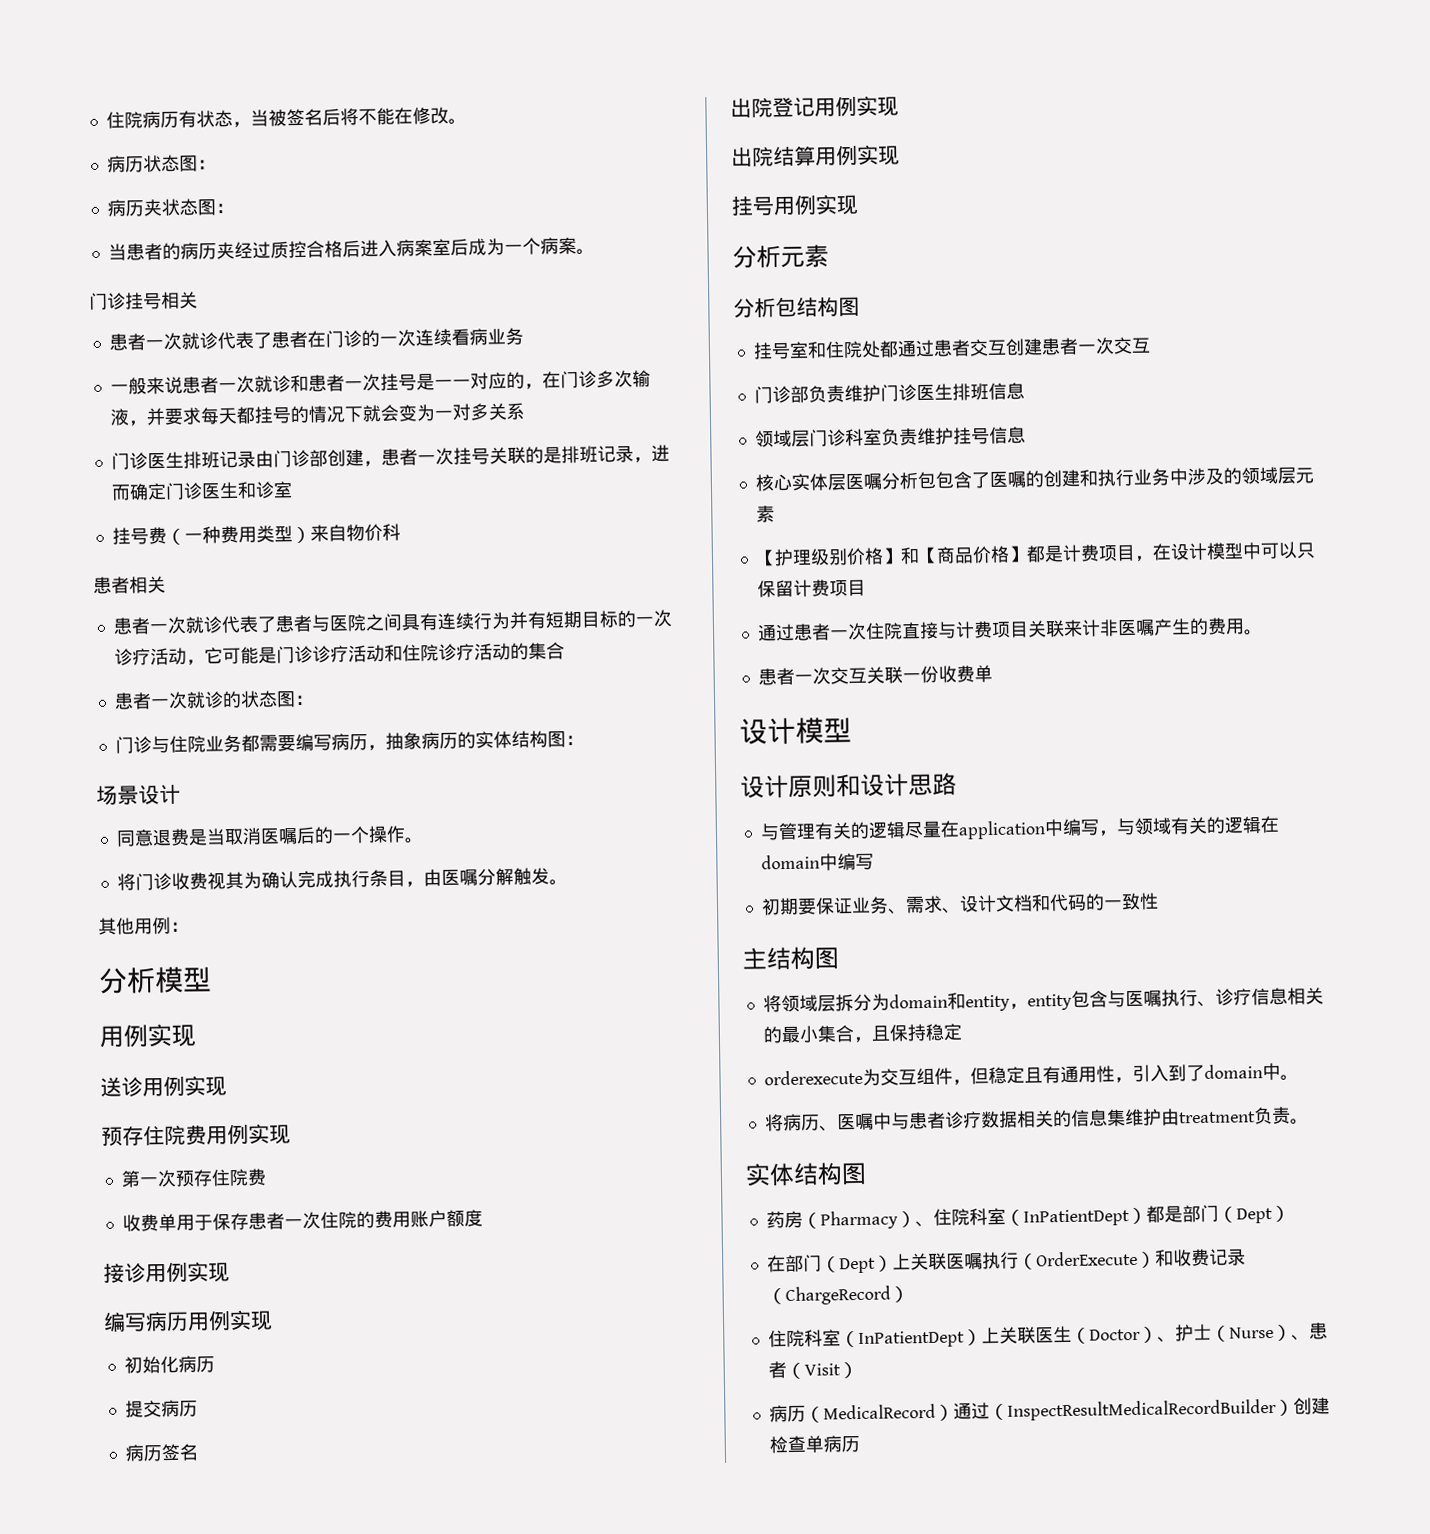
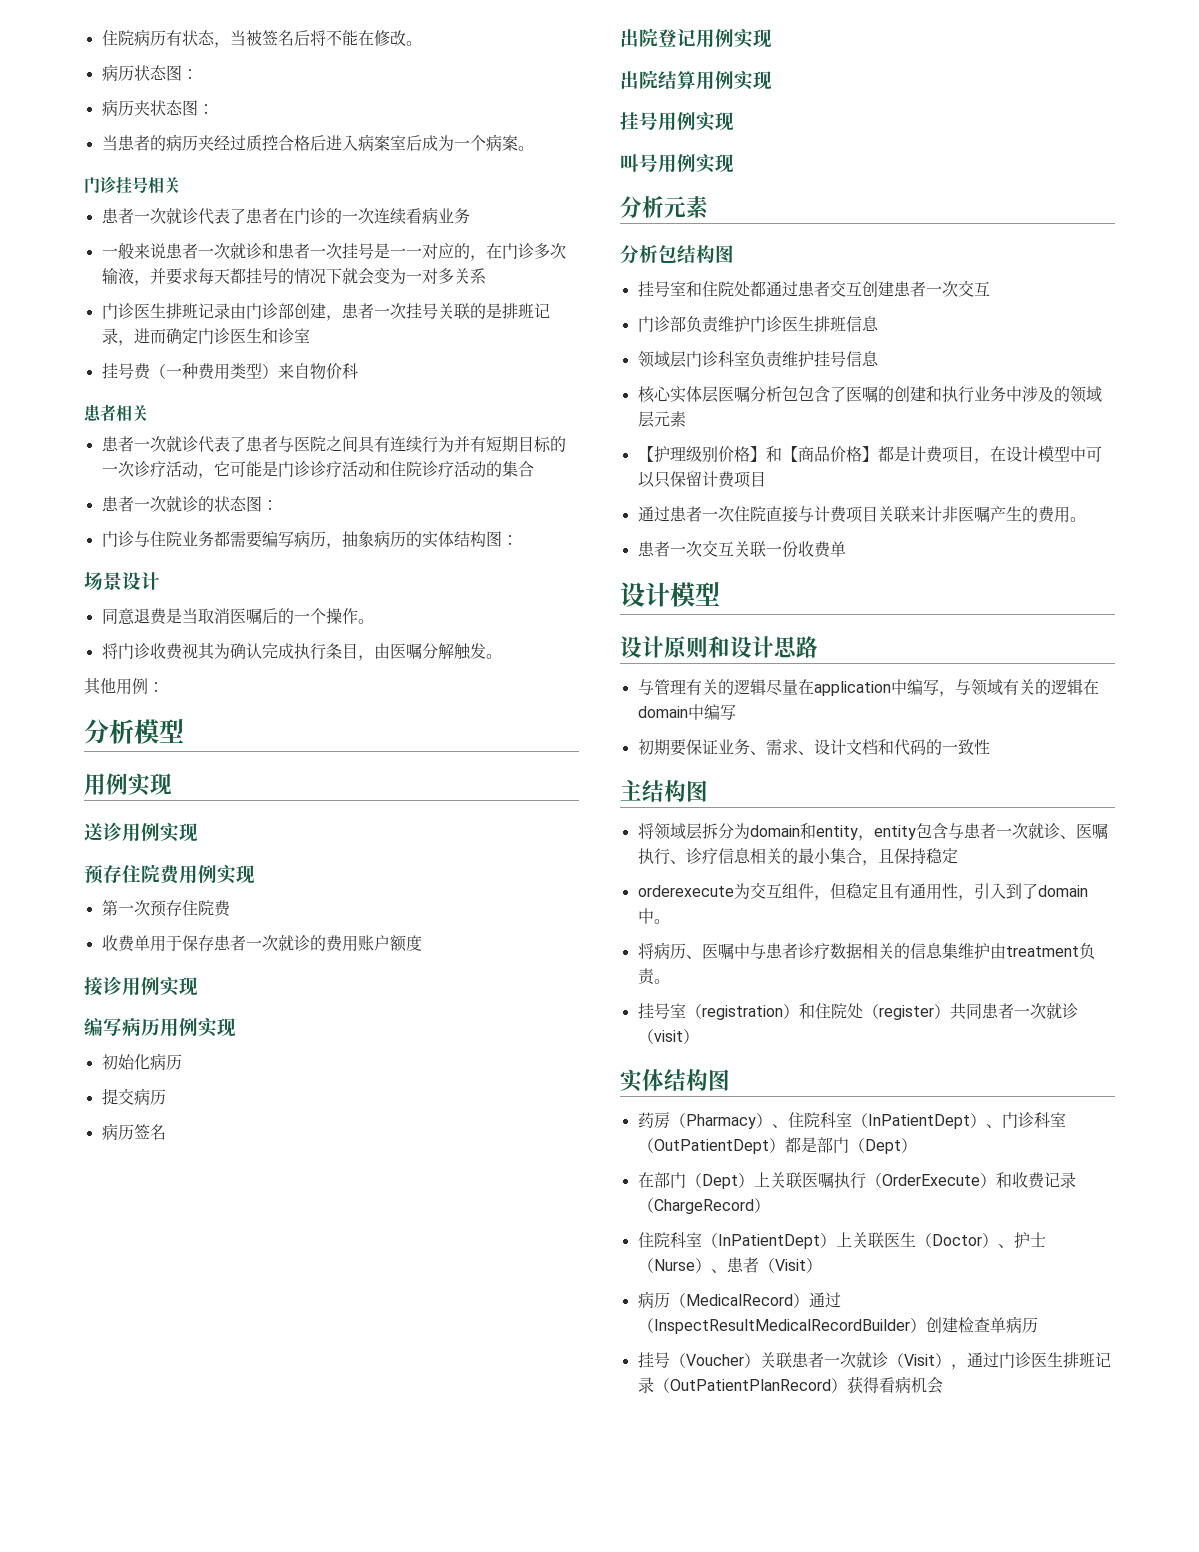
- 收费单用于保存患者一次住院的费用账户额度
+ 收费单用于保存患者一次就诊的费用账户额度
+ 叫号用例实现
- 将领域层拆分为domain和entity，entity包含与医嘱执行、诊疗信息相关的最小集合，且保持稳定
+ 将领域层拆分为domain和entity，entity包含与患者一次就诊、医嘱执行、诊疗信息相关的最小集合，且保持稳定
+ 挂号室（registration）和住院处（register）共同患者一次就诊（visit）
- 药房（Pharmacy）、住院科室（InPatientDept）都是部门（Dept）
+ 药房（Pharmacy）、住院科室（InPatientDept）、门诊科室（OutPatientDept）都是部门（Dept）
+ 挂号（Voucher）关联患者一次就诊（Visit），通过门诊医生排班记录（OutPatientPlanRecord）获得看病机会

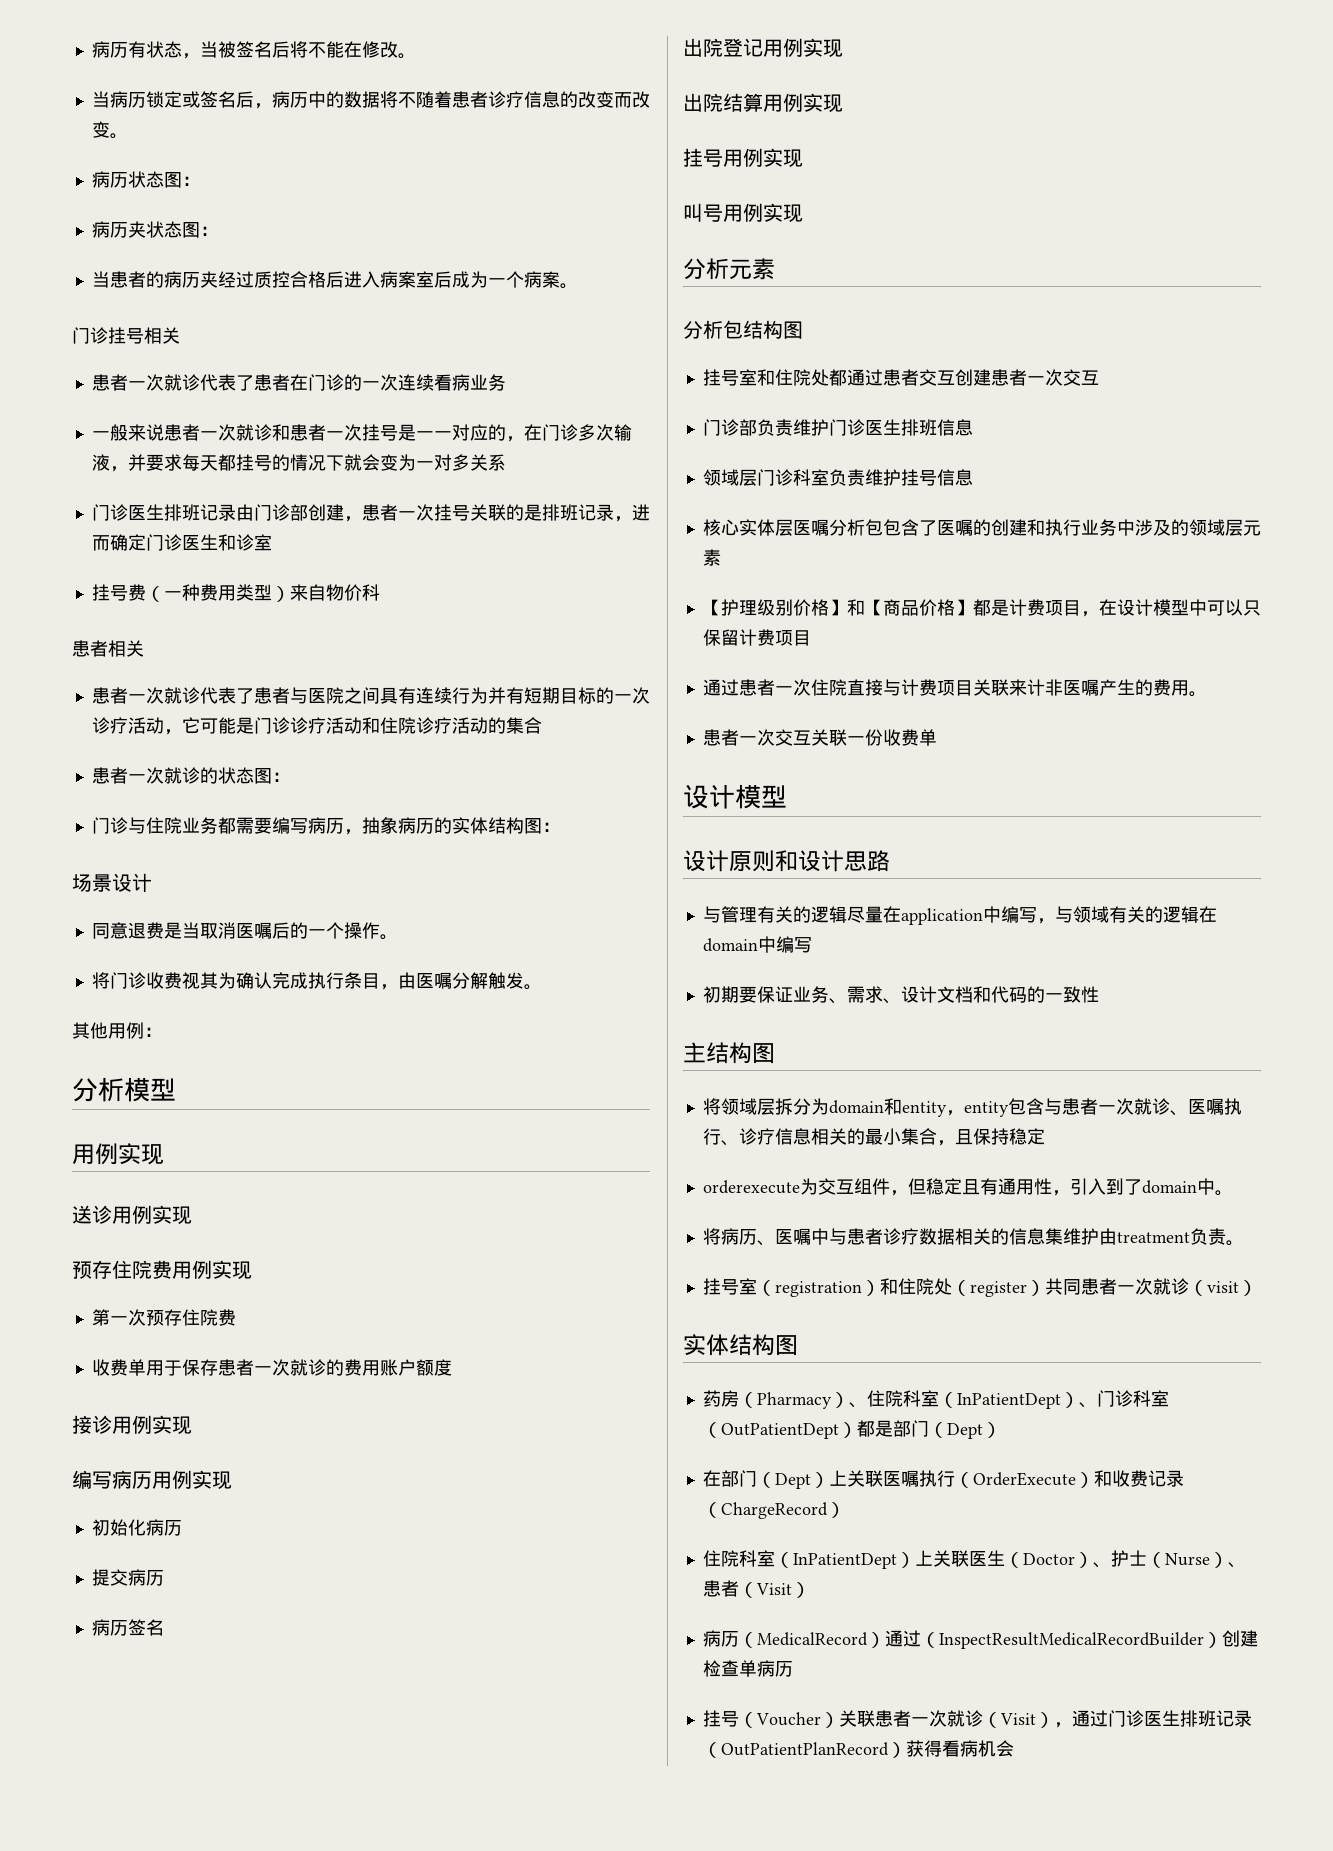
- 住院病历有状态，当被签名后将不能在修改。
+ 病历有状态，当被签名后将不能在修改。
+ 当病历锁定或签名后，病历中的数据将不随着患者诊疗信息的改变而改变。

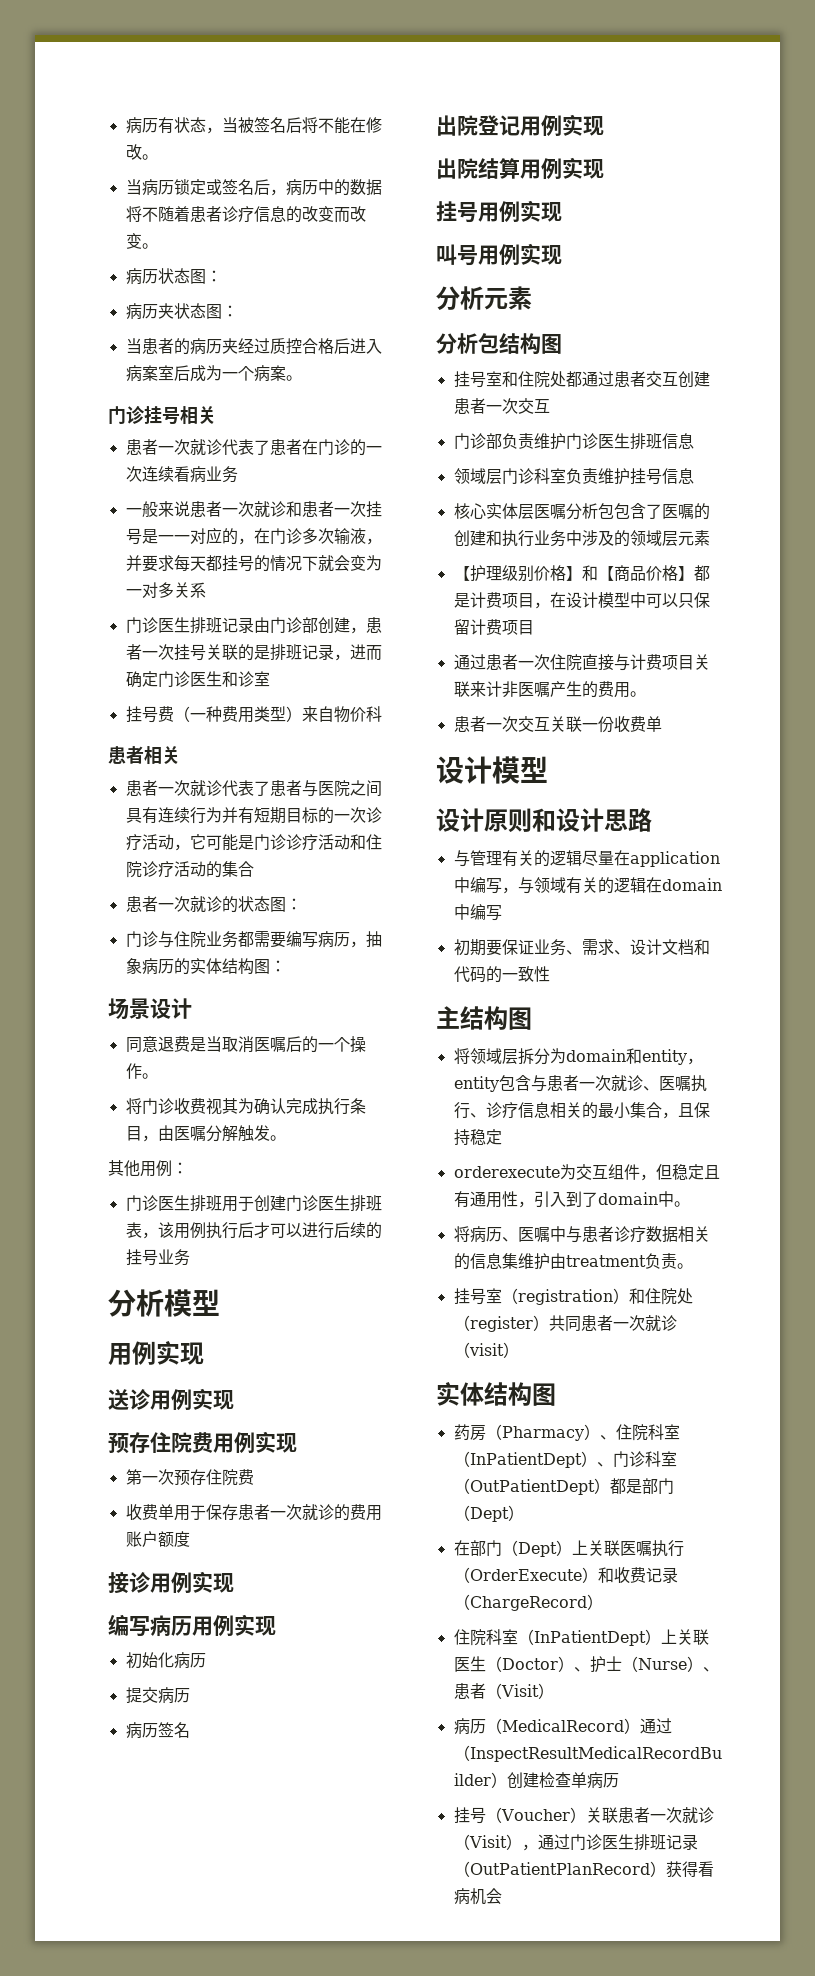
+ 门诊医生排班用于创建门诊医生排班表，该用例执行后才可以进行后续的挂号业务

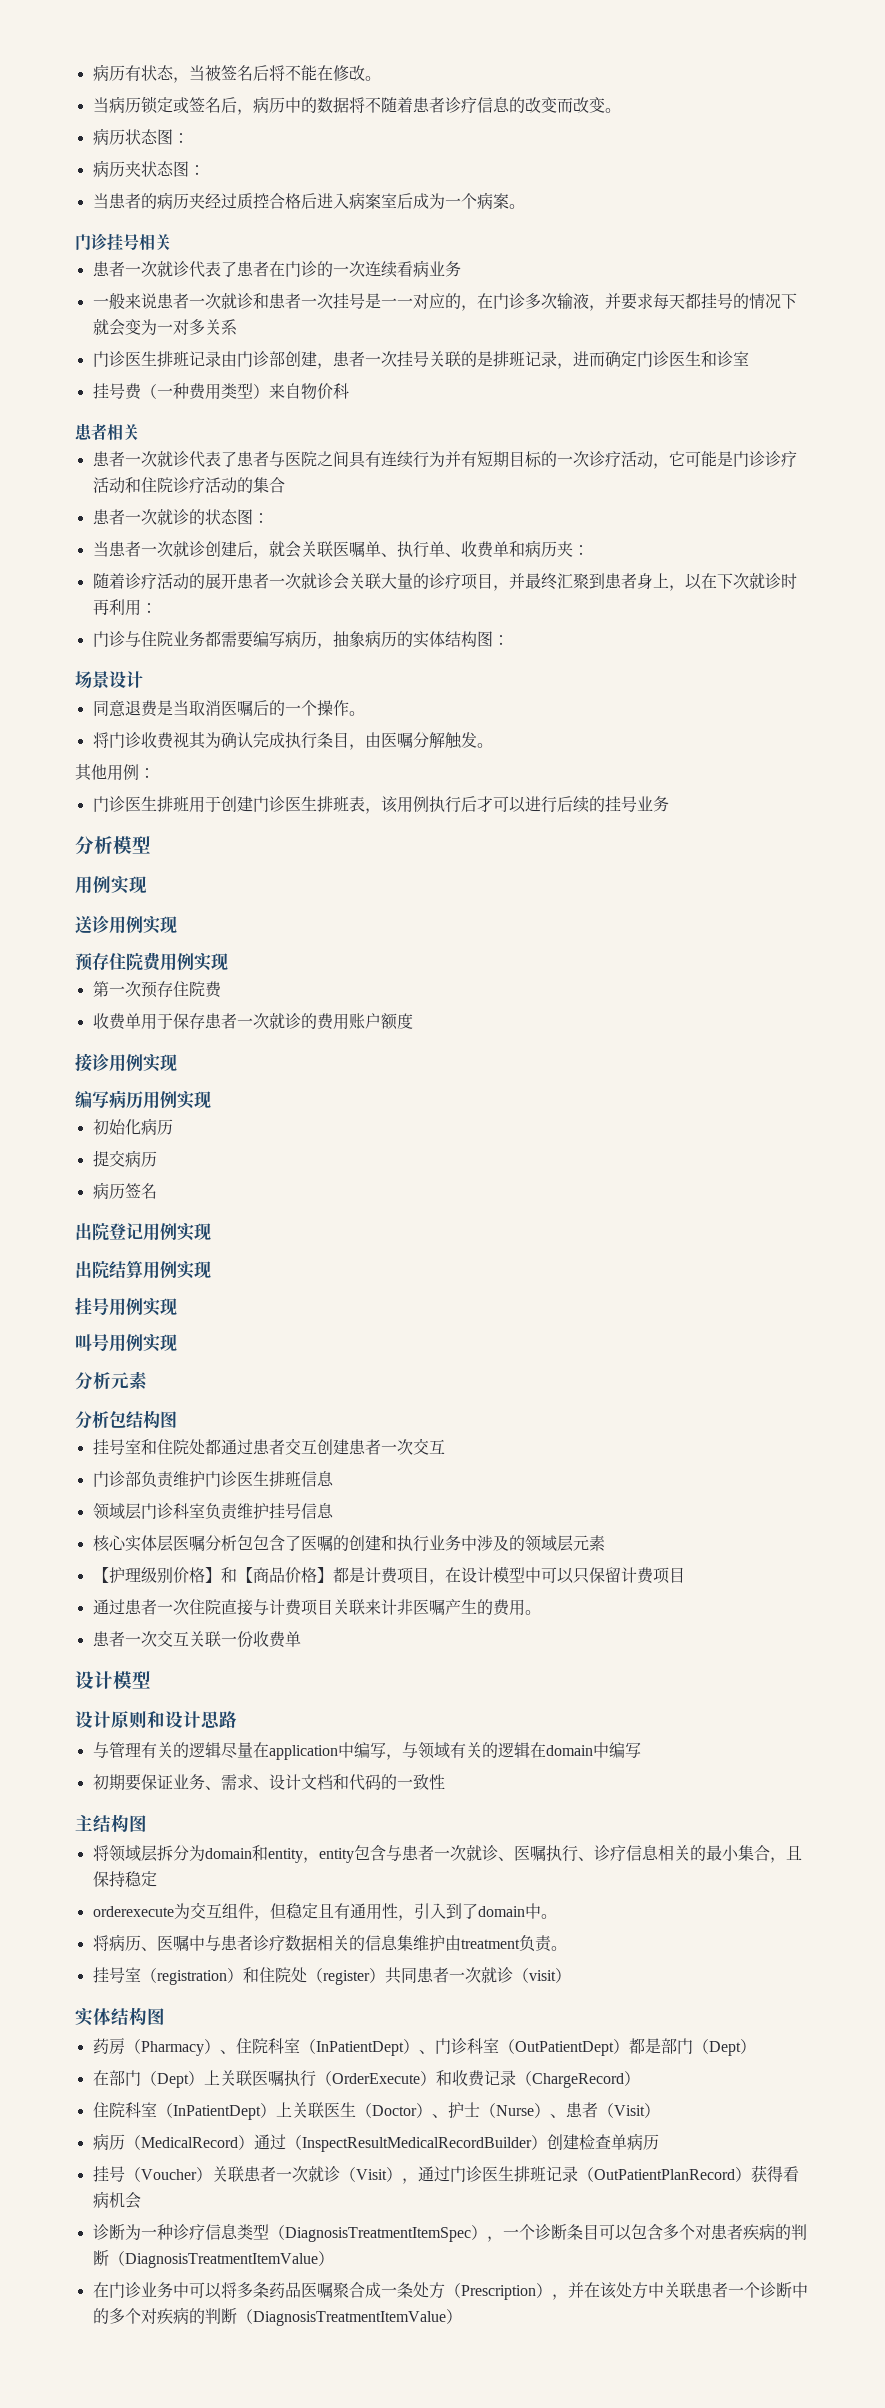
+ 当患者一次就诊创建后，就会关联医嘱单、执行单、收费单和病历夹：
+ 随着诊疗活动的展开患者一次就诊会关联大量的诊疗项目，并最终汇聚到患者身上，以在下次就诊时再利用：
+ 诊断为一种诊疗信息类型（DiagnosisTreatmentItemSpec），一个诊断条目可以包含多个对患者疾病的判断（DiagnosisTreatmentItemValue）
+ 在门诊业务中可以将多条药品医嘱聚合成一条处方（Prescription），并在该处方中关联患者一个诊断中的多个对疾病的判断（DiagnosisTreatmentItemValue）

